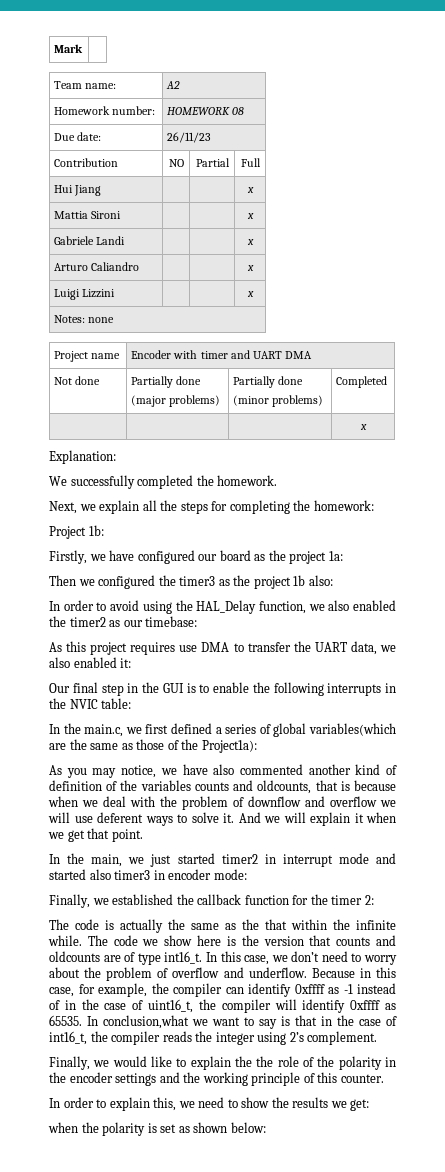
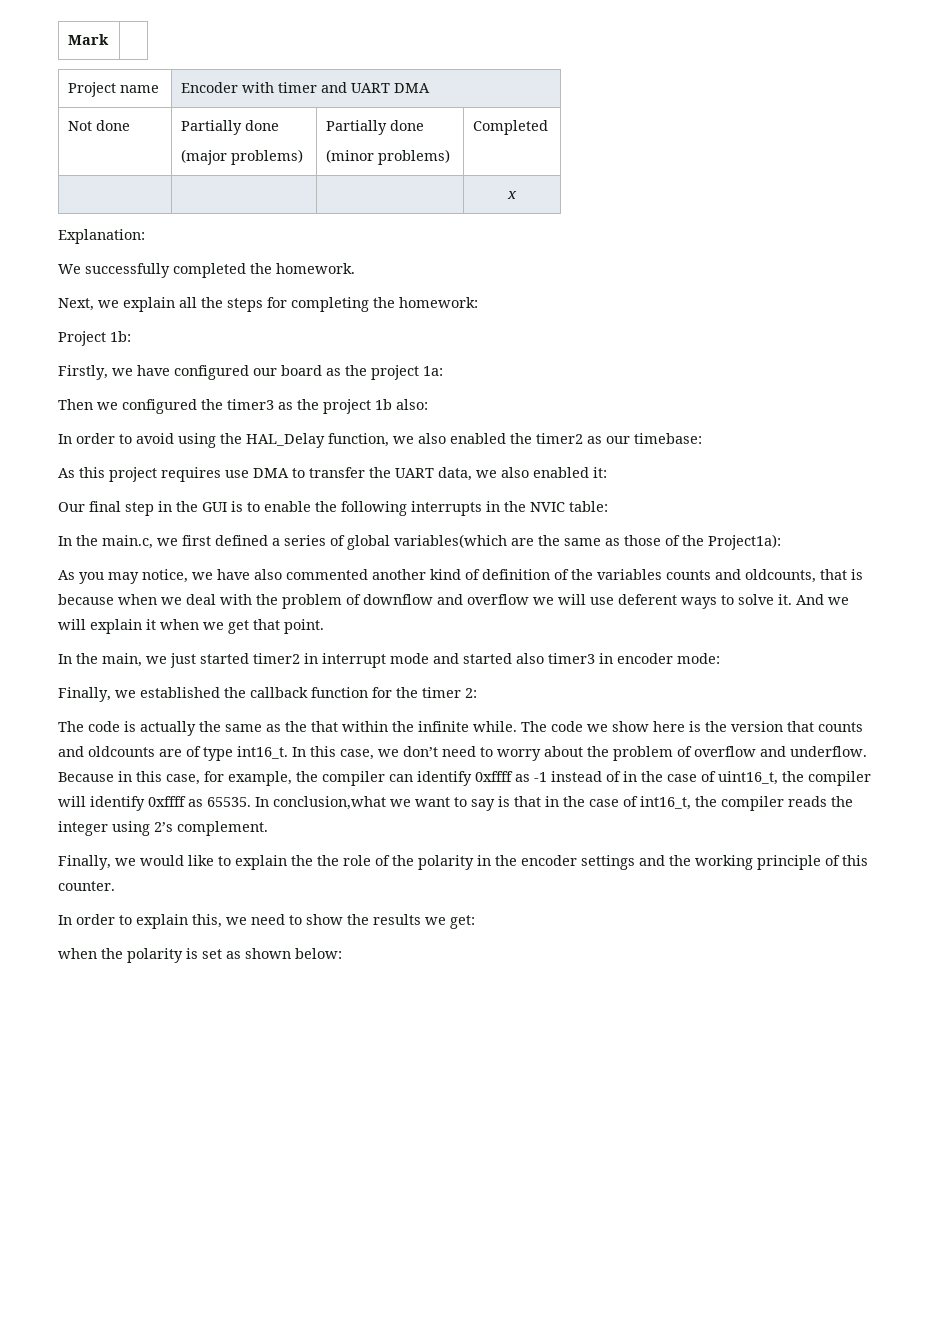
- Team name: | A2
- Homework number: | HOMEWORK 08
- Due date: | 26/11/23
- Contribution | NO | Partial | Full
- Hui Jiang | | | x
- Mattia Sironi | | | x
- Gabriele Landi | | | x
- Arturo Caliandro | | | x
- Luigi Lizzini | | | x
- Notes: none

